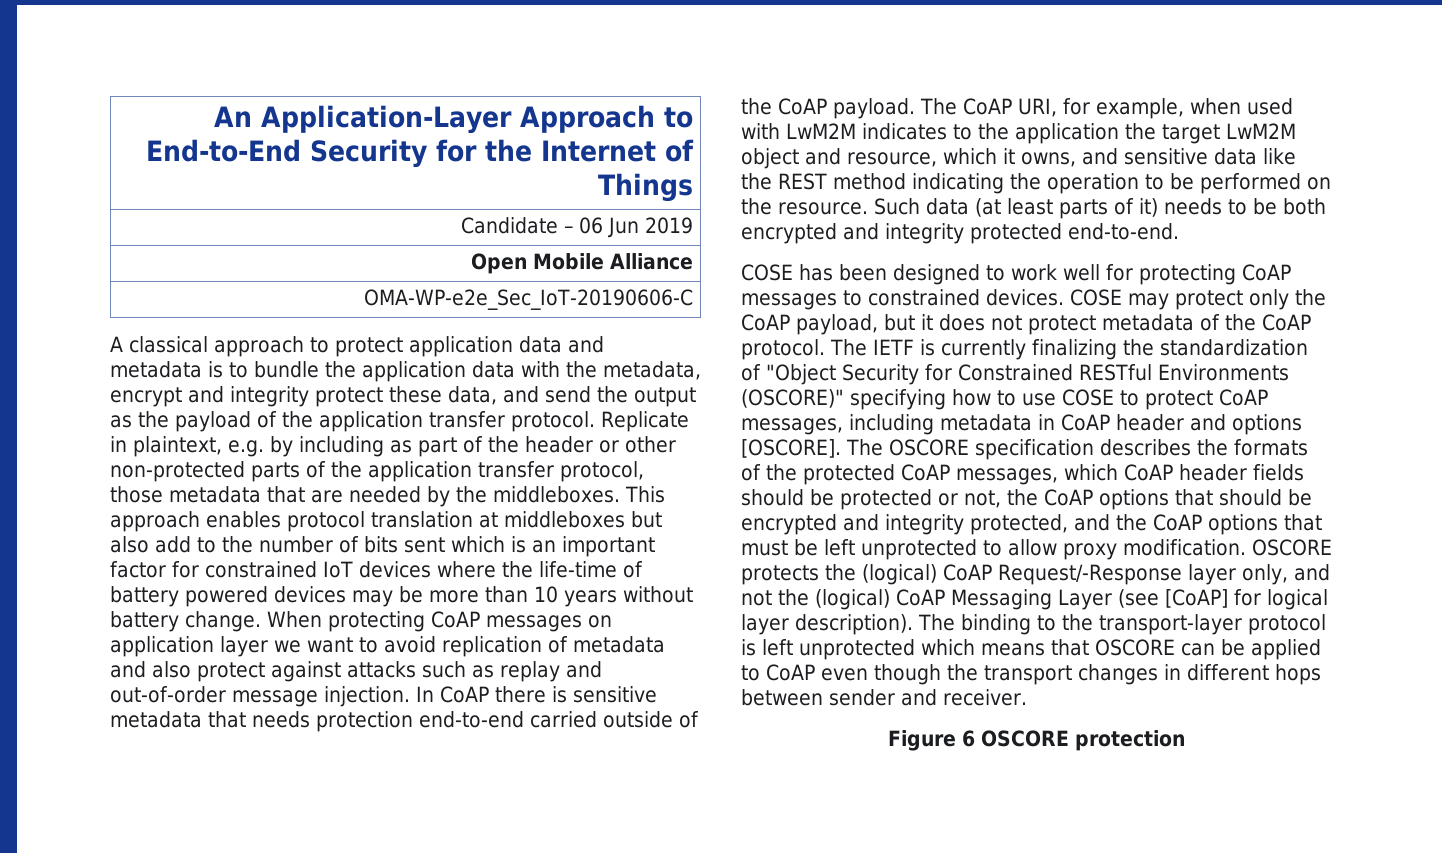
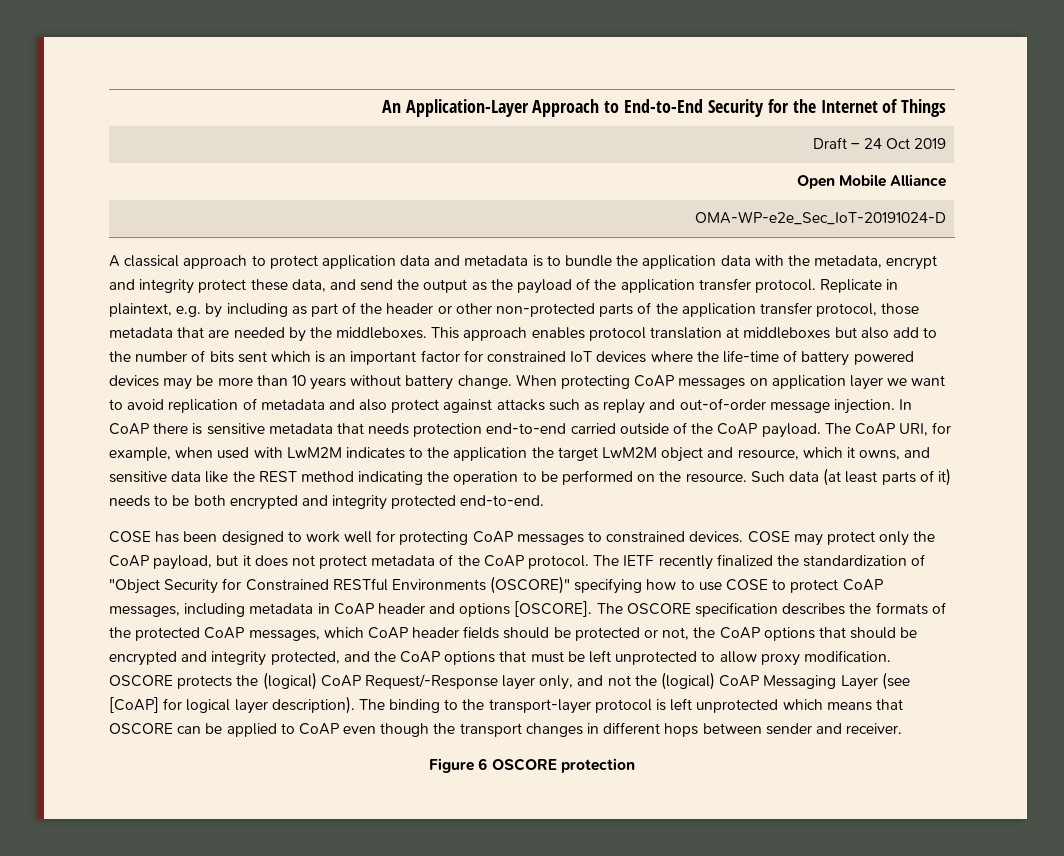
- Candidate – 06 Jun 2019
+ Draft – 24 Oct 2019
- OMA-WP-e2e_Sec_IoT-20190606-C
+ OMA-WP-e2e_Sec_IoT-20191024-D
- The IETF is currently finalizing the standardization of "Object Security for Constrained RESTful Environments (OSCORE)" specifying how to use COSE to protect CoAP messages, including metadata in CoAP header and options [OSCORE].
+ The IETF recently finalized the standardization of "Object Security for Constrained RESTful Environments (OSCORE)" specifying how to use COSE to protect CoAP messages, including metadata in CoAP header and options [OSCORE].

